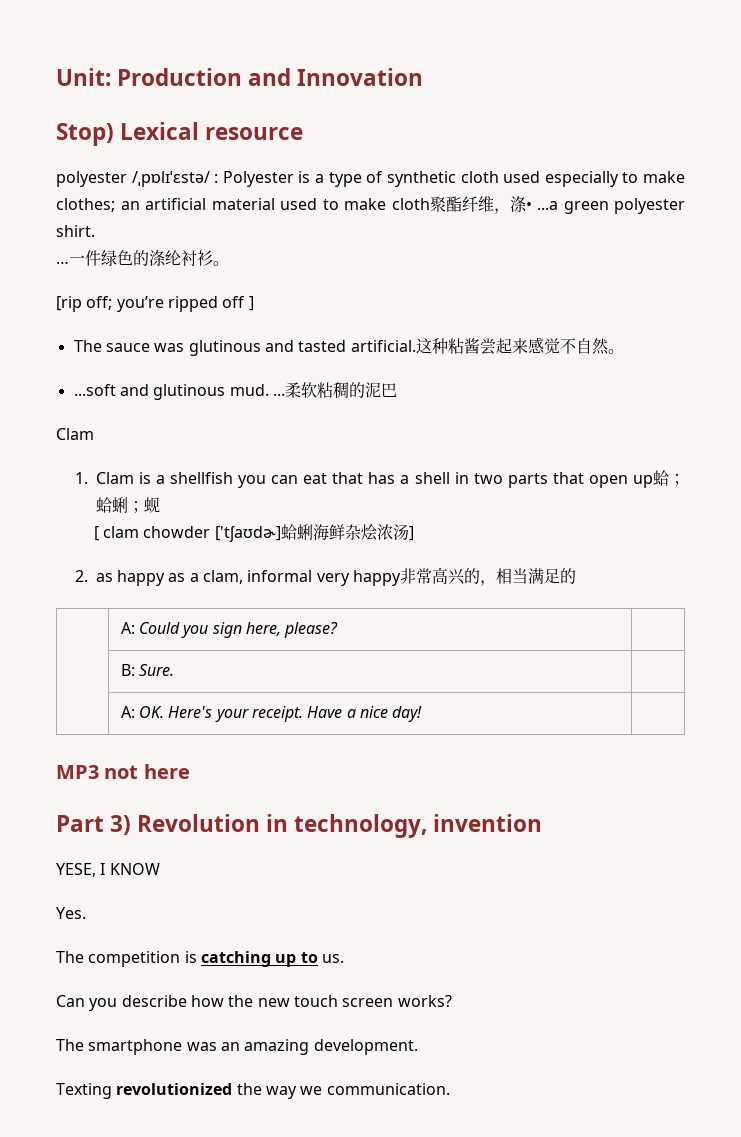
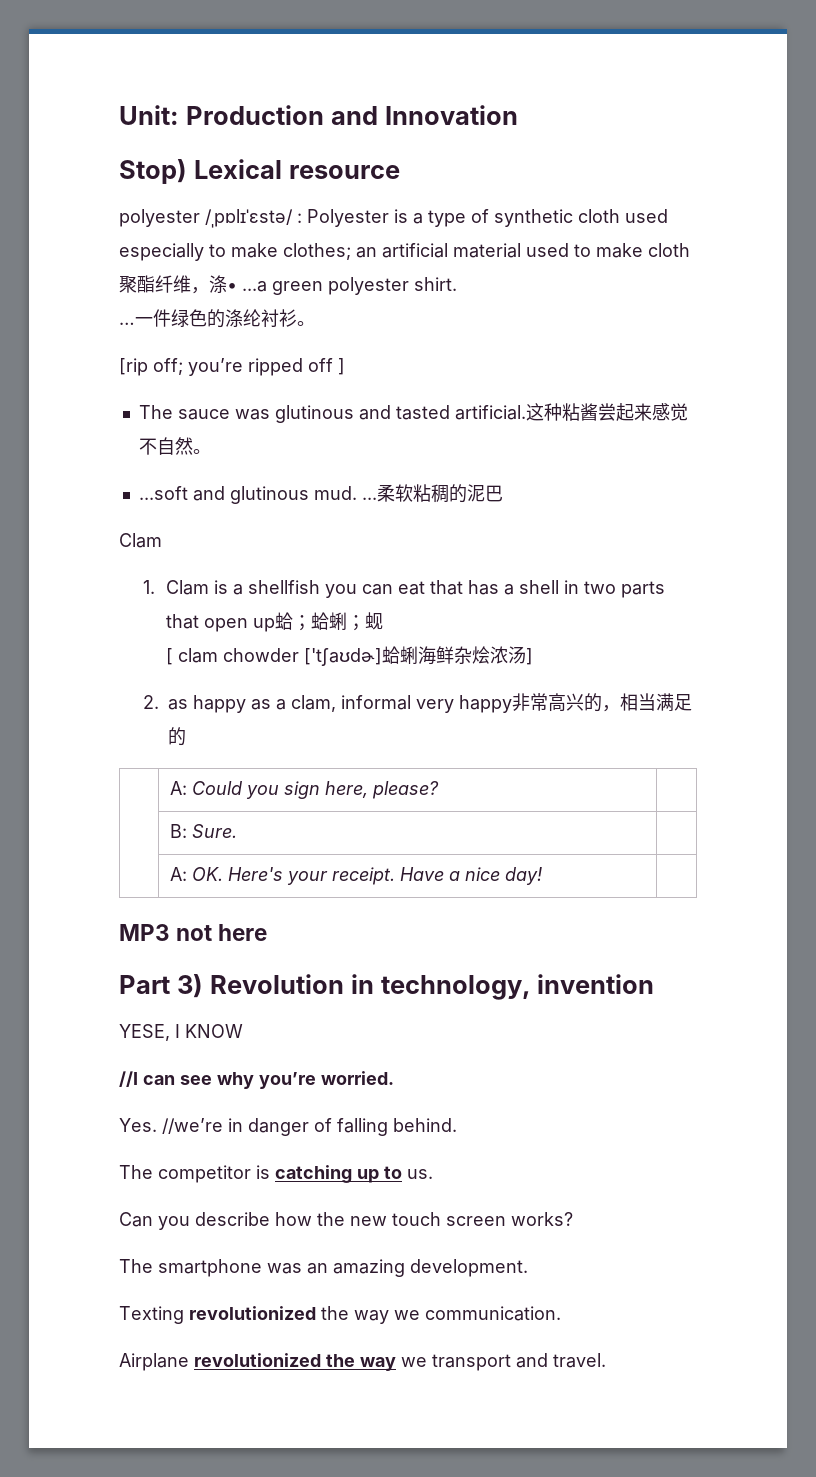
- Yes.
- The competition is catching up to us.
+ //I can see why you’re worried.
+ Yes. //we’re in danger of falling behind.
+ The competitor is catching up to us.
+ Airplane revolutionized the way we transport and travel.

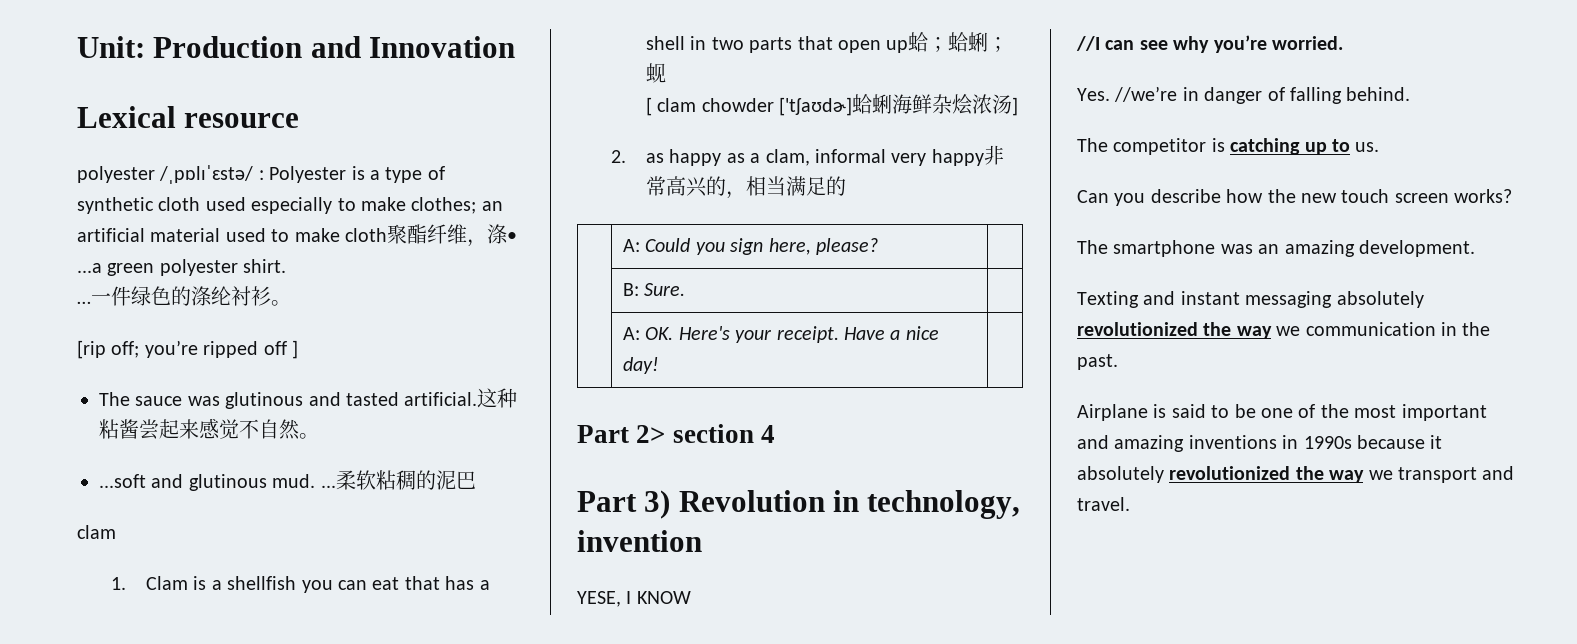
- Stop) Lexical resource
+ Lexical resource
  柔软粘稠的泥巴
- Clam
+ clam
- MP3 not here
+ Part 2> section 4
- Texting revolutionized the way we communication.
- Airplane revolutionized the way we transport and travel.
+ Texting and instant messaging absolutely revolutionized the way we communication in the past.
+ Airplane is said to be one of the most important and amazing inventions in 1990s because it absolutely revolutionized the way we transport and travel.

